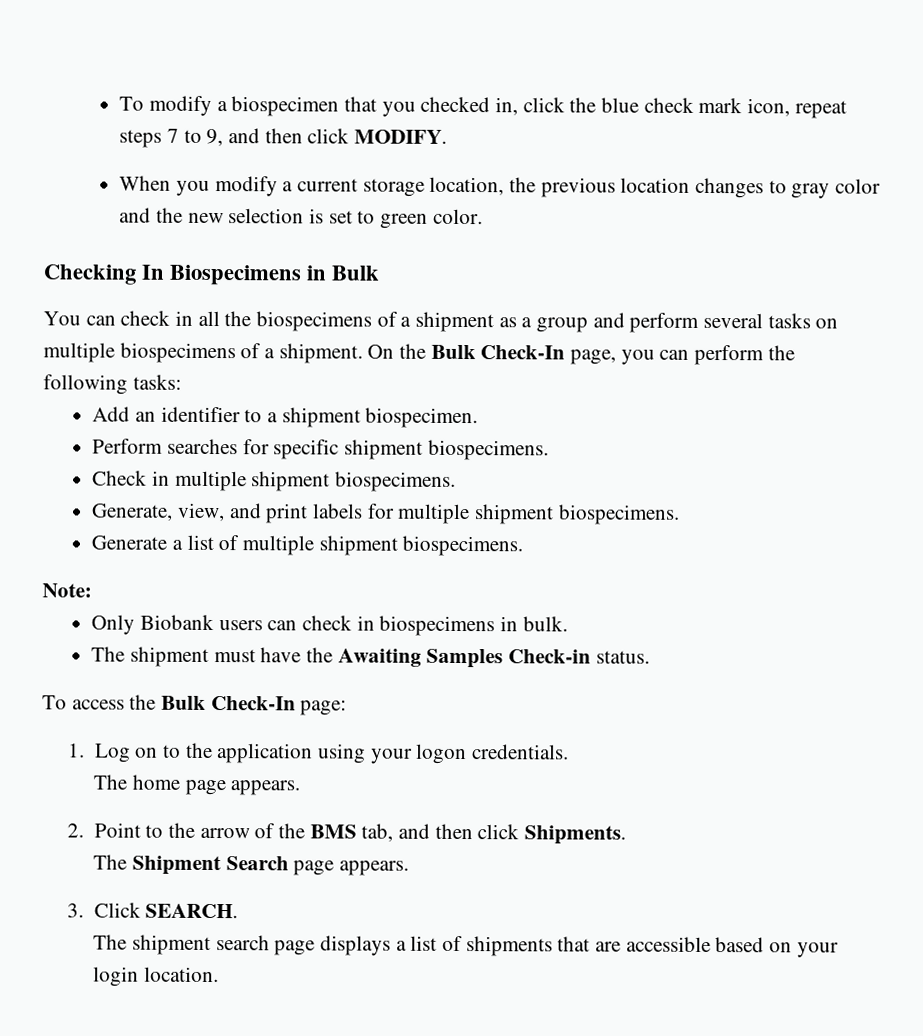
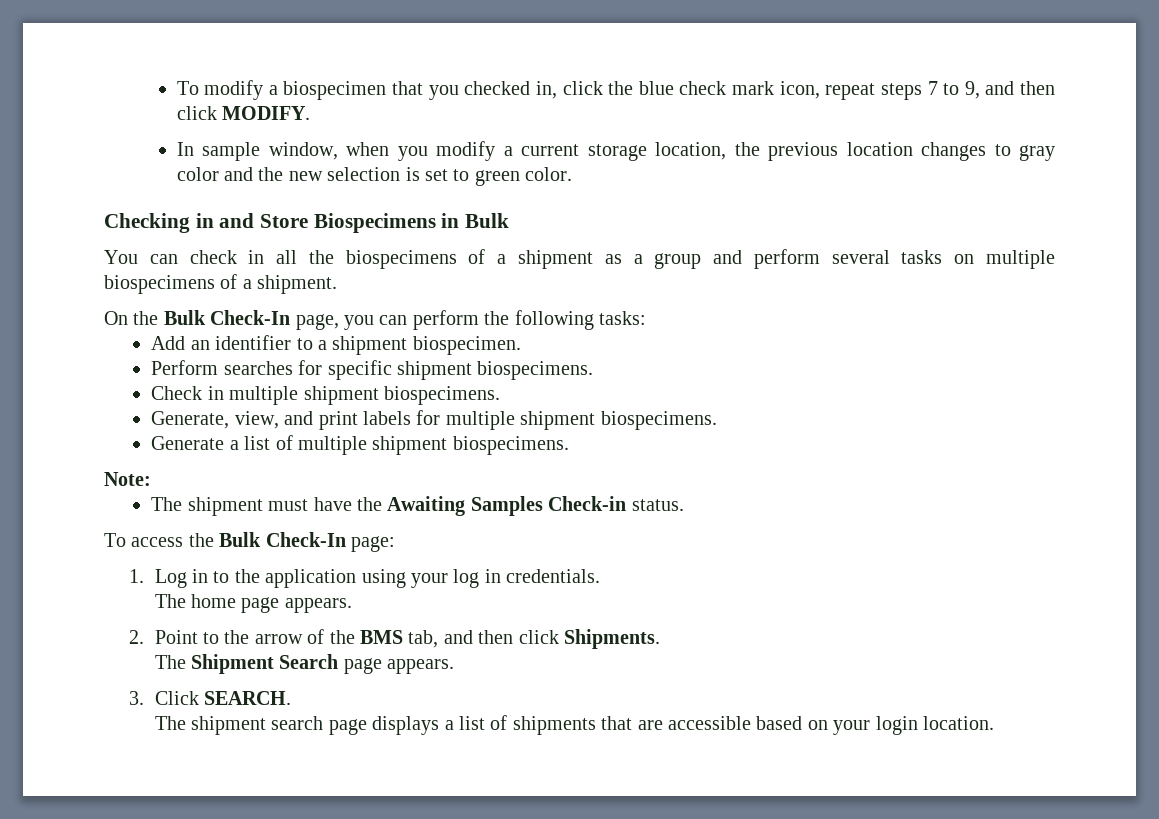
- When you modify a current storage location, the previous location changes to gray color and the new selection is set to green color.
+ In sample window, when you modify a current storage location, the previous location changes to gray color and the new selection is set to green color.
- Checking In Biospecimens in Bulk
+ Checking in and Store Biospecimens in Bulk
- You can check in all the biospecimens of a shipment as a group and perform several tasks on multiple biospecimens of a shipment. On the Bulk Check-In page, you can perform the following tasks:
+ You can check in all the biospecimens of a shipment as a group and perform several tasks on multiple biospecimens of a shipment.
+ On the Bulk Check-In page, you can perform the following tasks:
- Only Biobank users can check in biospecimens in bulk.
- 1. Log on to the application using your logon credentials.
+ 1. Log in to the application using your log in credentials.

